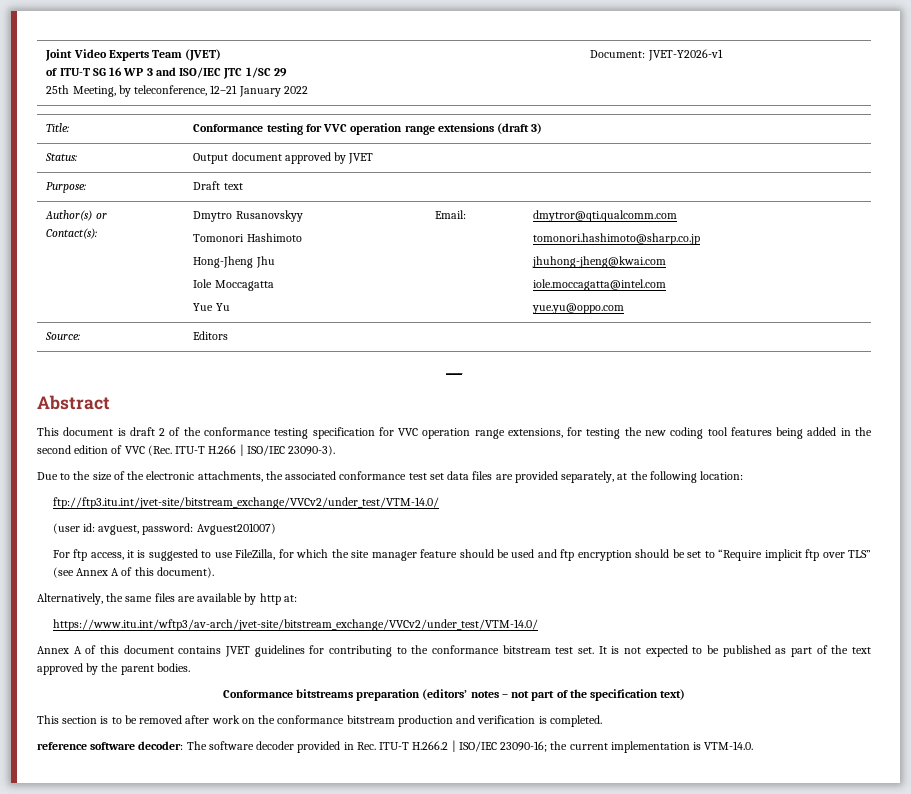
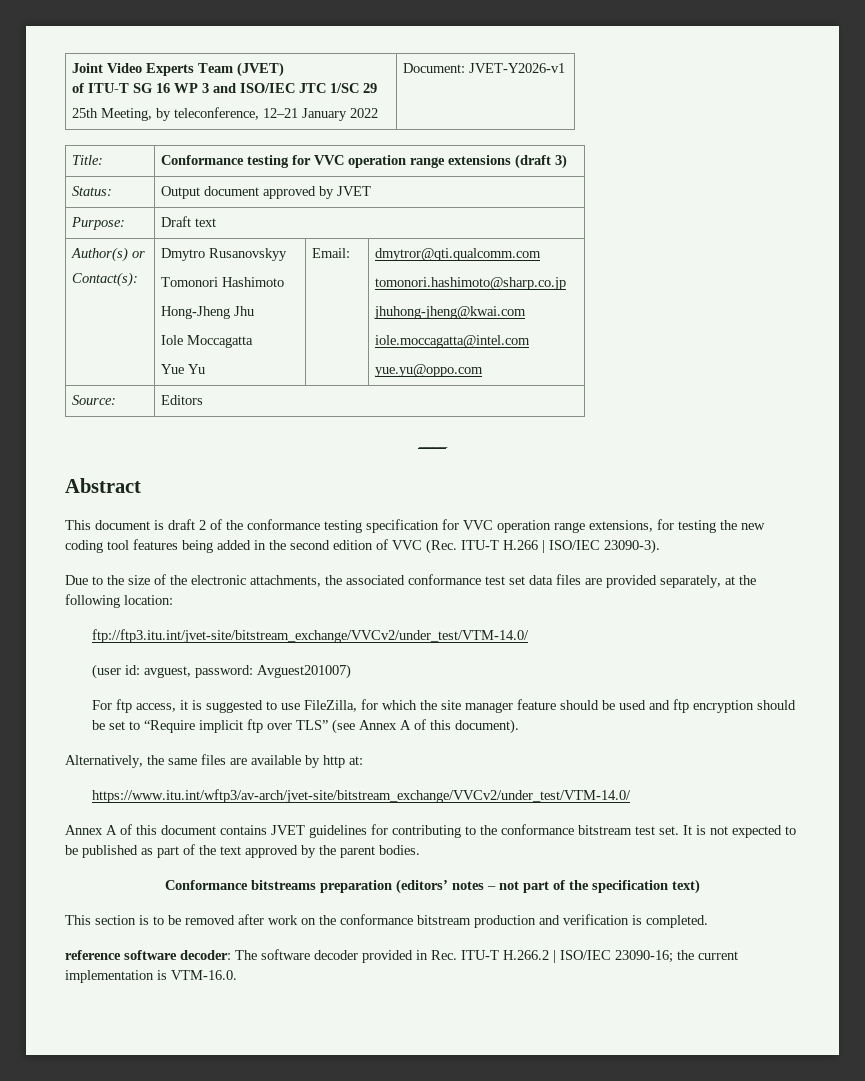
- reference software decoder: The software decoder provided in Rec. ITU-T H.266.2 | ISO/IEC 23090-16; the current implementation is VTM-14.0.
+ reference software decoder: The software decoder provided in Rec. ITU-T H.266.2 | ISO/IEC 23090-16; the current implementation is VTM-16.0.

